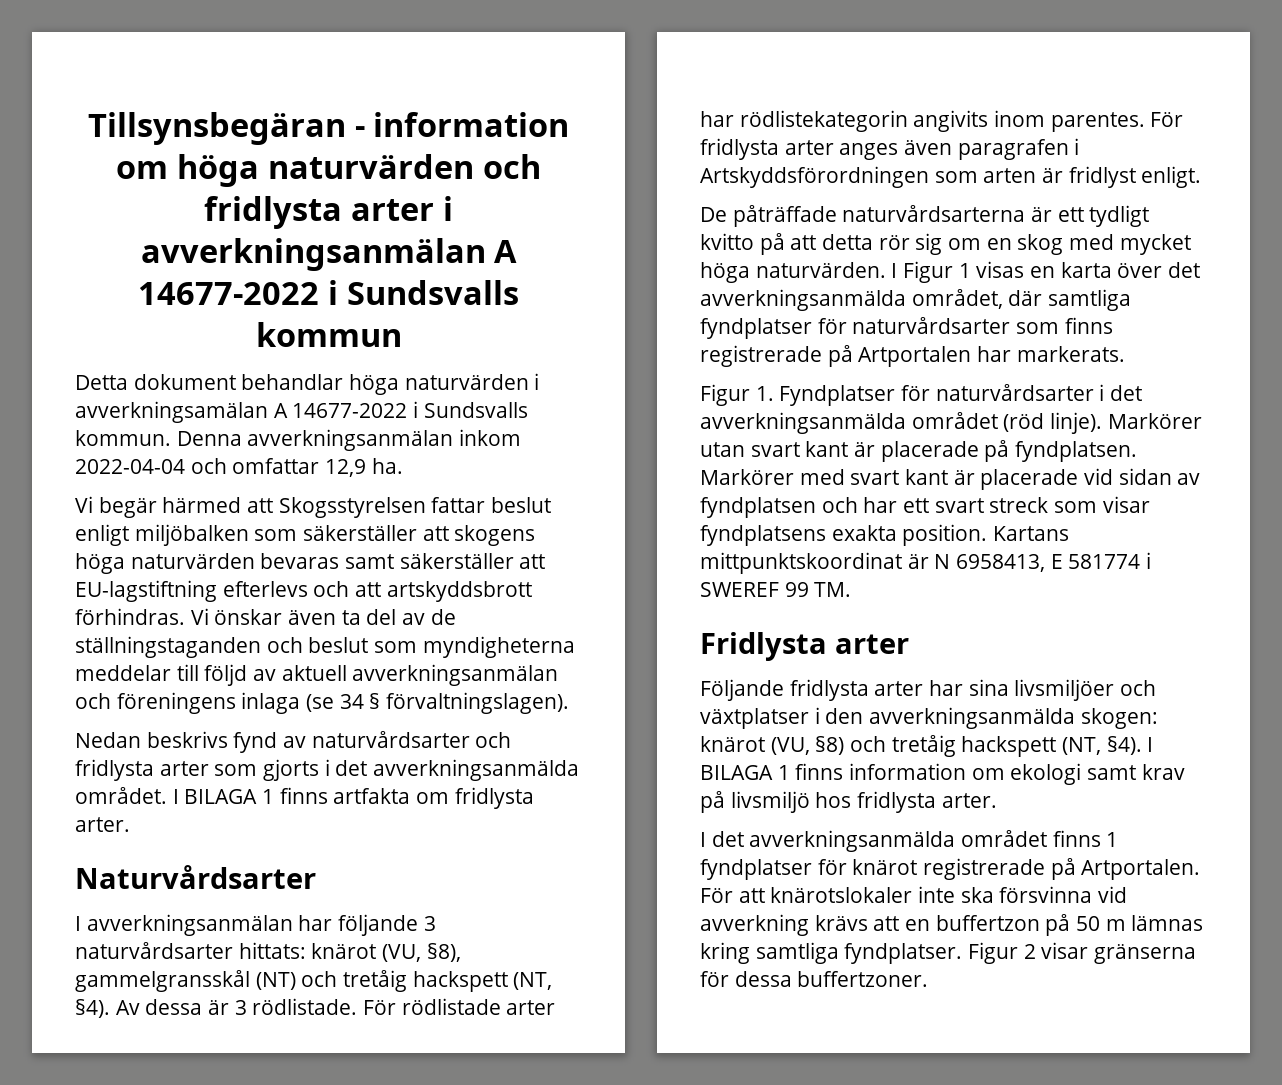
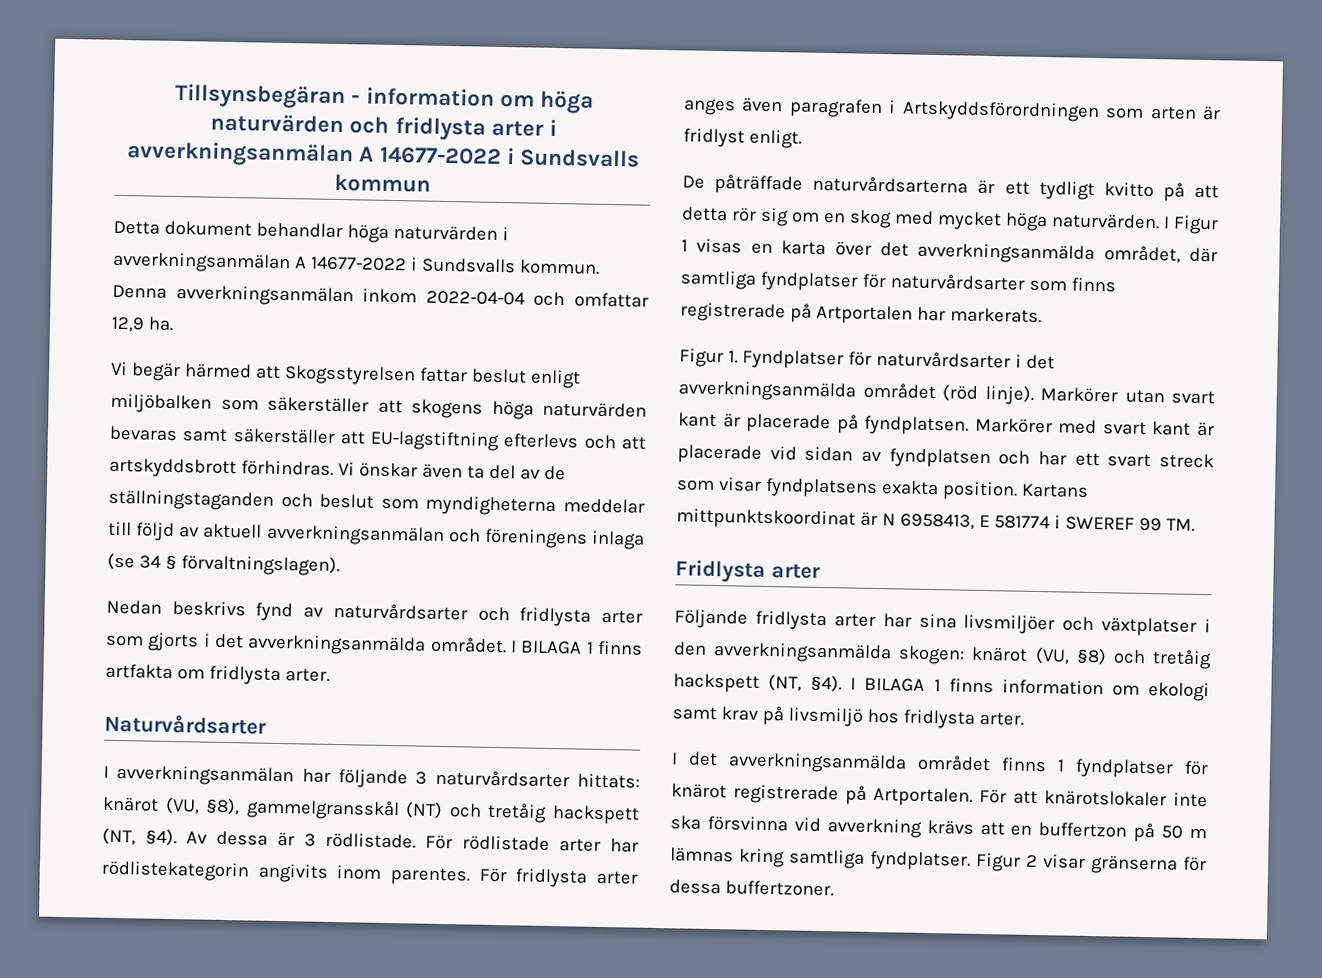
- Detta dokument behandlar höga naturvärden i avverkningsamälan A 14677-2022 i Sundsvalls kommun.
+ Detta dokument behandlar höga naturvärden i avverkningsanmälan A 14677-2022 i Sundsvalls kommun.

